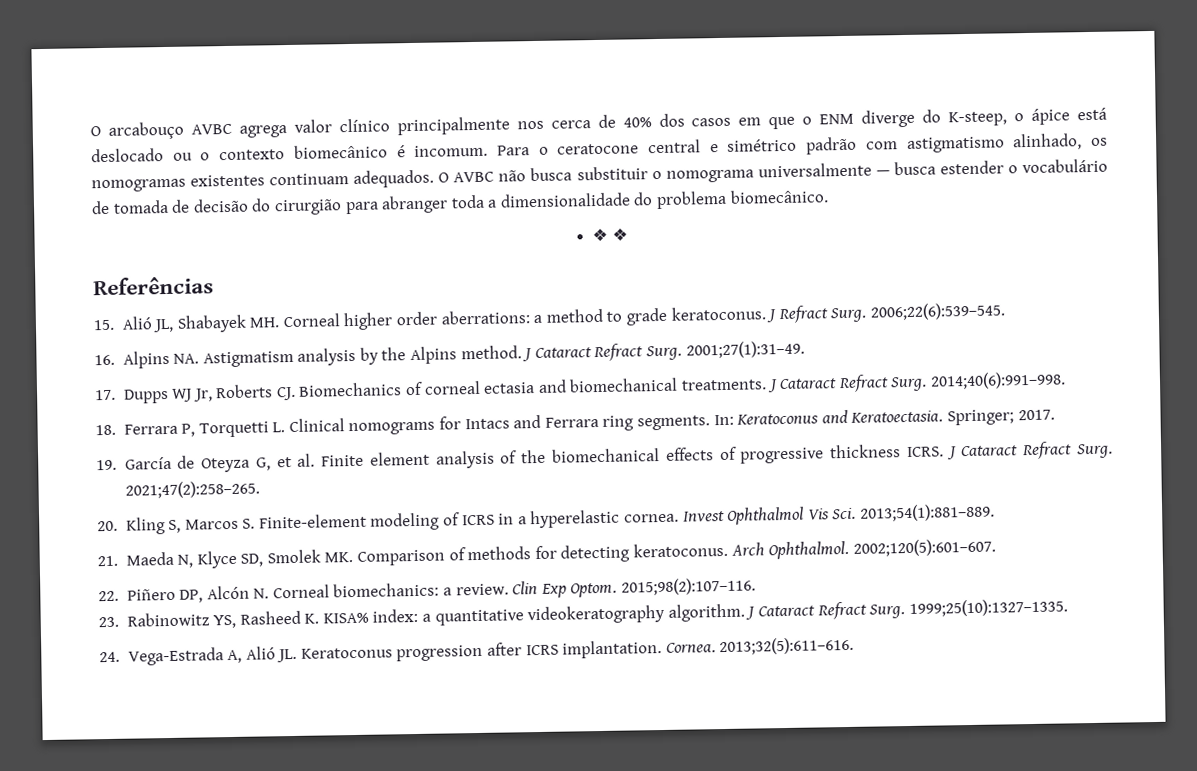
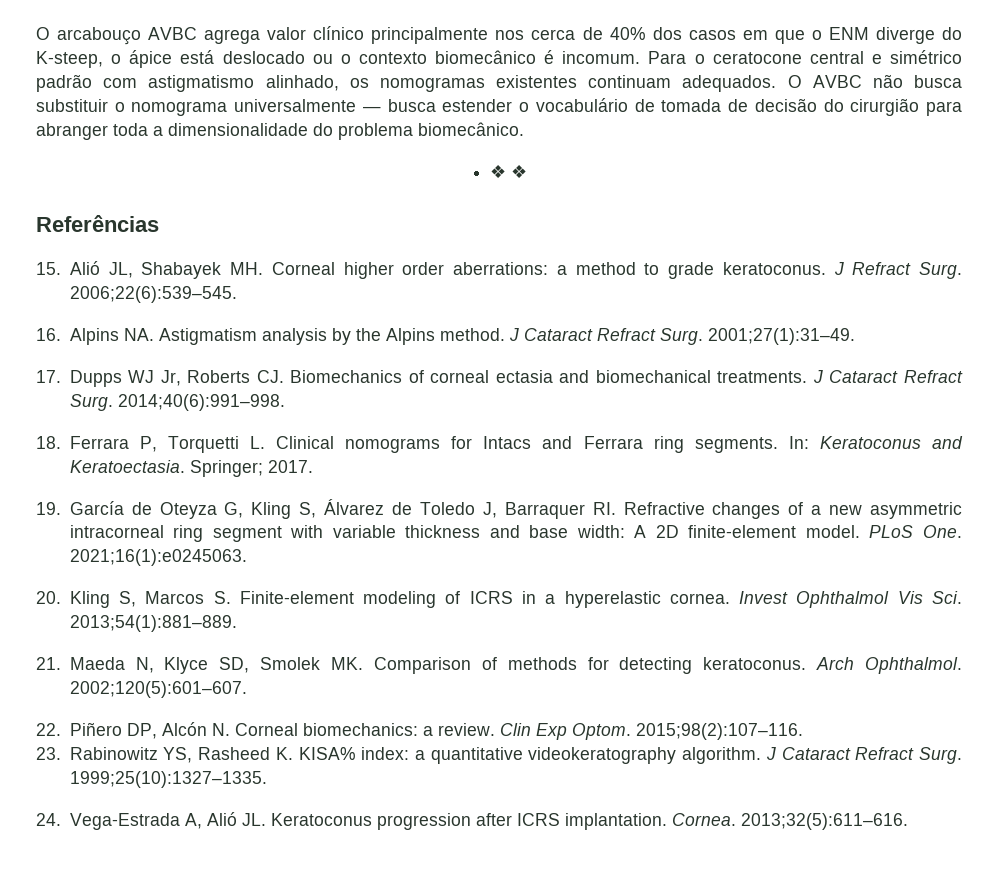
- 19. García de Oteyza G, et al. Finite element analysis of the biomechanical effects of progressive thickness ICRS. J Cataract Refract Surg. 2021;47(2):258–265.
+ 19. García de Oteyza G, Kling S, Álvarez de Toledo J, Barraquer RI. Refractive changes of a new asymmetric intracorneal ring segment with variable thickness and base width: A 2D finite-element model. PLoS One. 2021;16(1):e0245063.

